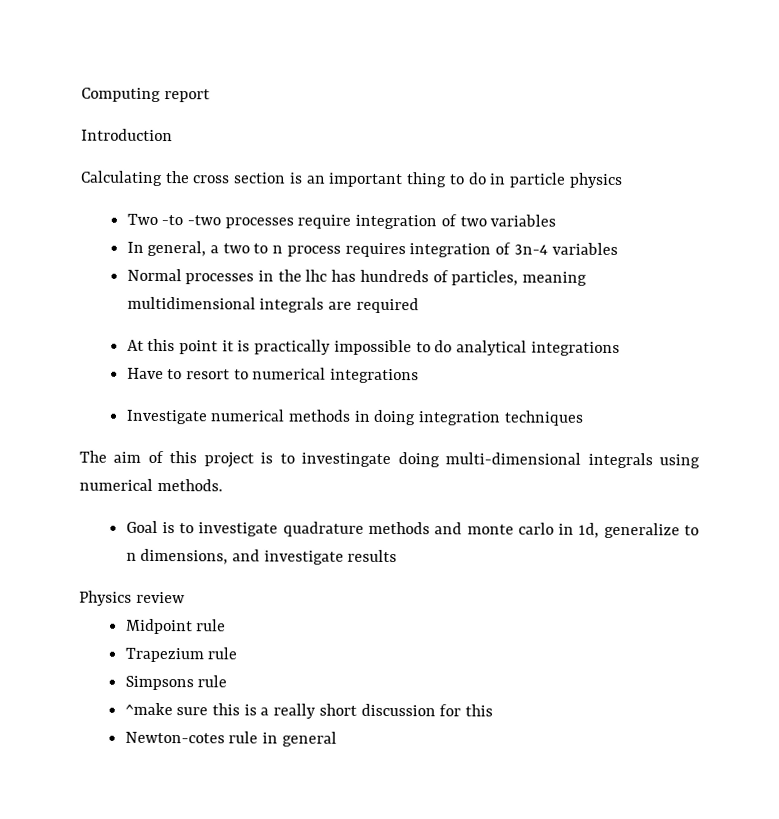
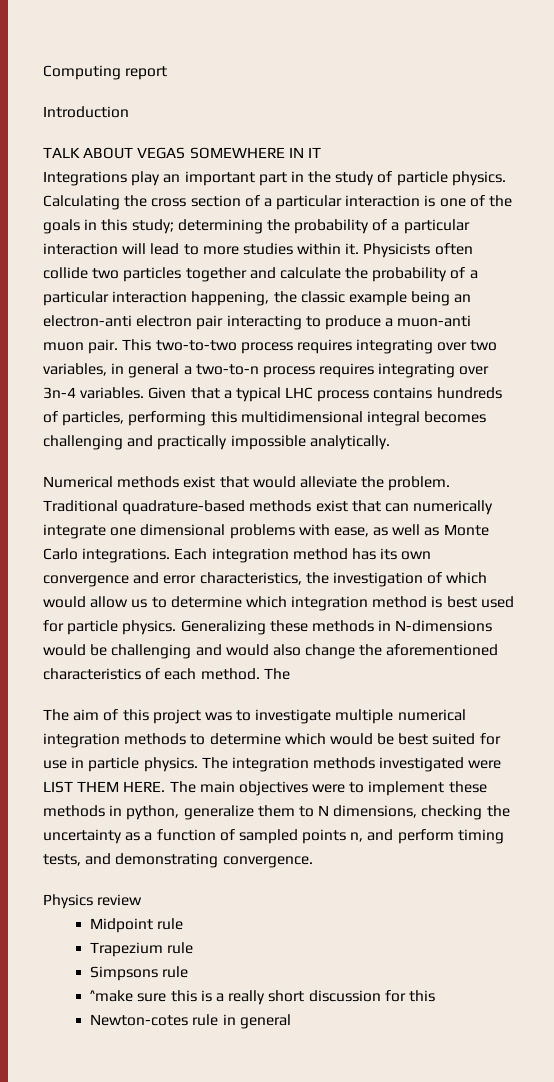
- Calculating the cross section is an important thing to do in particle physics
- Two -to -two processes require integration of two variables
- In general, a two to n process requires integration of 3n-4 variables
- Normal processes in the lhc has hundreds of particles, meaning multidimensional integrals are required
- At this point it is practically impossible to do analytical integrations
- Have to resort to numerical integrations
- Investigate numerical methods in doing integration techniques
+ TALK ABOUT VEGAS SOMEWHERE IN IT
+ Integrations play an important part in the study of particle physics. Calculating the cross section of a particular interaction is one of the goals in this study; determining the probability of a particular interaction will lead to more studies within it. Physicists often collide two particles together and calculate the probability of a particular interaction happening, the classic example being an electron-anti electron pair interacting to produce a muon-anti muon pair. This two-to-two process requires integrating over two variables, in general a two-to-n process requires integrating over 3n-4 variables. Given that a typical LHC process contains hundreds of particles, performing this multidimensional integral becomes challenging and practically impossible analytically.
+ Numerical methods exist that would alleviate the problem. Traditional quadrature-based methods exist that can numerically integrate one dimensional problems with ease, as well as Monte Carlo integrations. Each integration method has its own convergence and error characteristics, the investigation of which would allow us to determine which integration method is best used for particle physics. Generalizing these methods in N-dimensions would be challenging and would also change the aforementioned characteristics of each method. The
- The aim of this project is to investingate doing multi-dimensional integrals using numerical methods.
- Goal is to investigate quadrature methods and monte carlo in 1d, generalize to n dimensions, and investigate results
+ The aim of this project was to investigate multiple numerical integration methods to determine which would be best suited for use in particle physics. The integration methods investigated were LIST THEM HERE. The main objectives were to implement these methods in python, generalize them to N dimensions, checking the uncertainty as a function of sampled points n, and perform timing tests, and demonstrating convergence.

